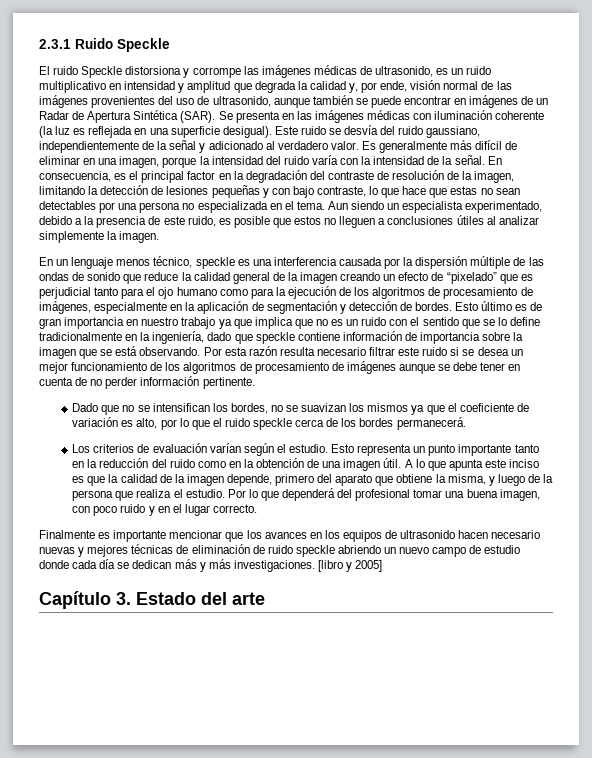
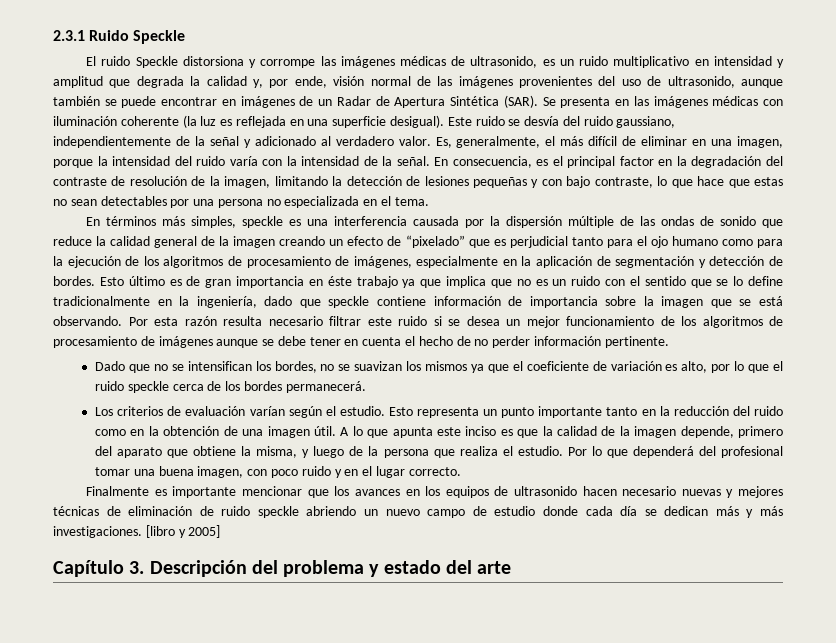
- Es generalmente más difícil de eliminar en una imagen, porque la intensidad del ruido varía con la intensidad de la señal.
+ Es, generalmente, el más difícil de eliminar en una imagen, porque la intensidad del ruido varía con la intensidad de la señal.
- En consecuencia, es el principal factor en la degradación del contraste de resolución de la imagen, limitando la detección de lesiones pequeñas y con bajo contraste, lo que hace que estas no sean detectables por una persona no especializada en el tema. Aun siendo un especialista experimentado, debido a la presencia de este ruido, es posible que estos no lleguen a conclusiones útiles al analizar simplemente la imagen.
- En un lenguaje menos técnico, speckle es una interferencia causada por la dispersión múltiple de las ondas de sonido que reduce la calidad general de la imagen creando un efecto de “pixelado” que es perjudicial tanto para el ojo humano como para la ejecución de los algoritmos de procesamiento de imágenes, especialmente en la aplicación de segmentación y detección de bordes.
+ En consecuencia, es el principal factor en la degradación del contraste de resolución de la imagen, limitando la detección de lesiones pequeñas y con bajo contraste, lo que hace que estas no sean detectables por una persona no especializada en el tema.
+ En términos más simples, speckle es una interferencia causada por la dispersión múltiple de las ondas de sonido que reduce la calidad general de la imagen creando un efecto de “pixelado” que es perjudicial tanto para el ojo humano como para la ejecución de los algoritmos de procesamiento de imágenes, especialmente en la aplicación de segmentación y detección de bordes.
- Esto último es de gran importancia en nuestro trabajo ya que implica que no es un ruido con el sentido que se lo define tradicionalmente en la ingeniería, dado que speckle contiene información de importancia sobre la imagen que se está observando.
+ Esto último es de gran importancia en éste trabajo ya que implica que no es un ruido con el sentido que se lo define tradicionalmente en la ingeniería, dado que speckle contiene información de importancia sobre la imagen que se está observando.
- Por esta razón resulta necesario filtrar este ruido si se desea un mejor funcionamiento de los algoritmos de procesamiento de imágenes aunque se debe tener en cuenta de no perder información pertinente.
+ Por esta razón resulta necesario filtrar este ruido si se desea un mejor funcionamiento de los algoritmos de procesamiento de imágenes aunque se debe tener en cuenta el hecho de no perder información pertinente.
- Capítulo 3. Estado del arte
+ Capítulo 3. Descripción del problema y estado del arte

